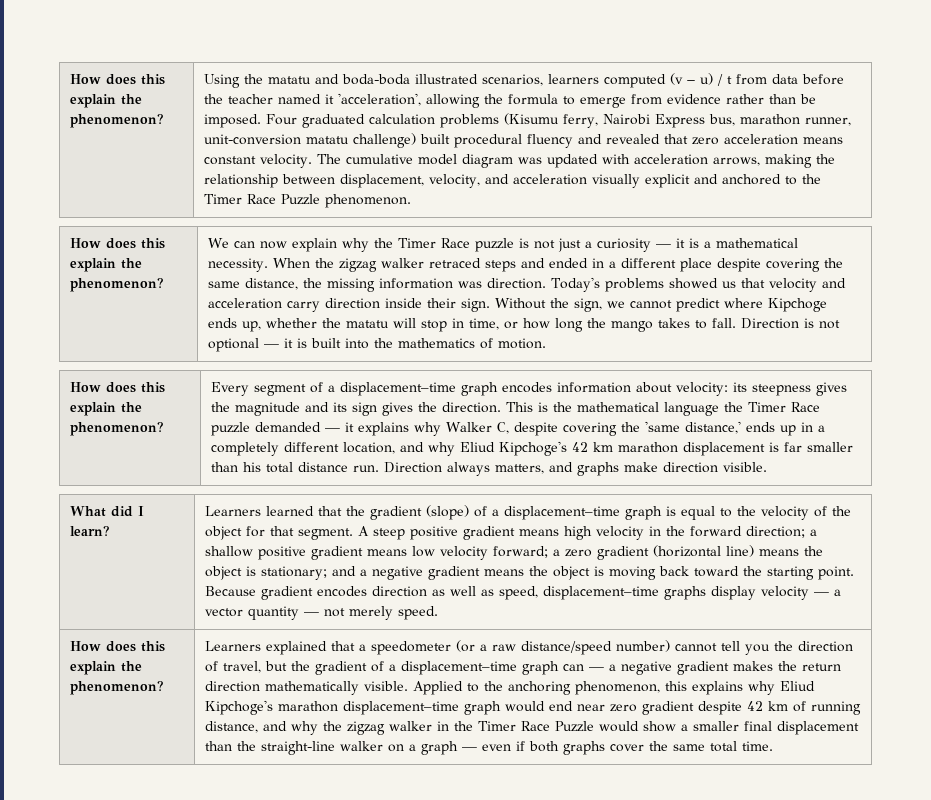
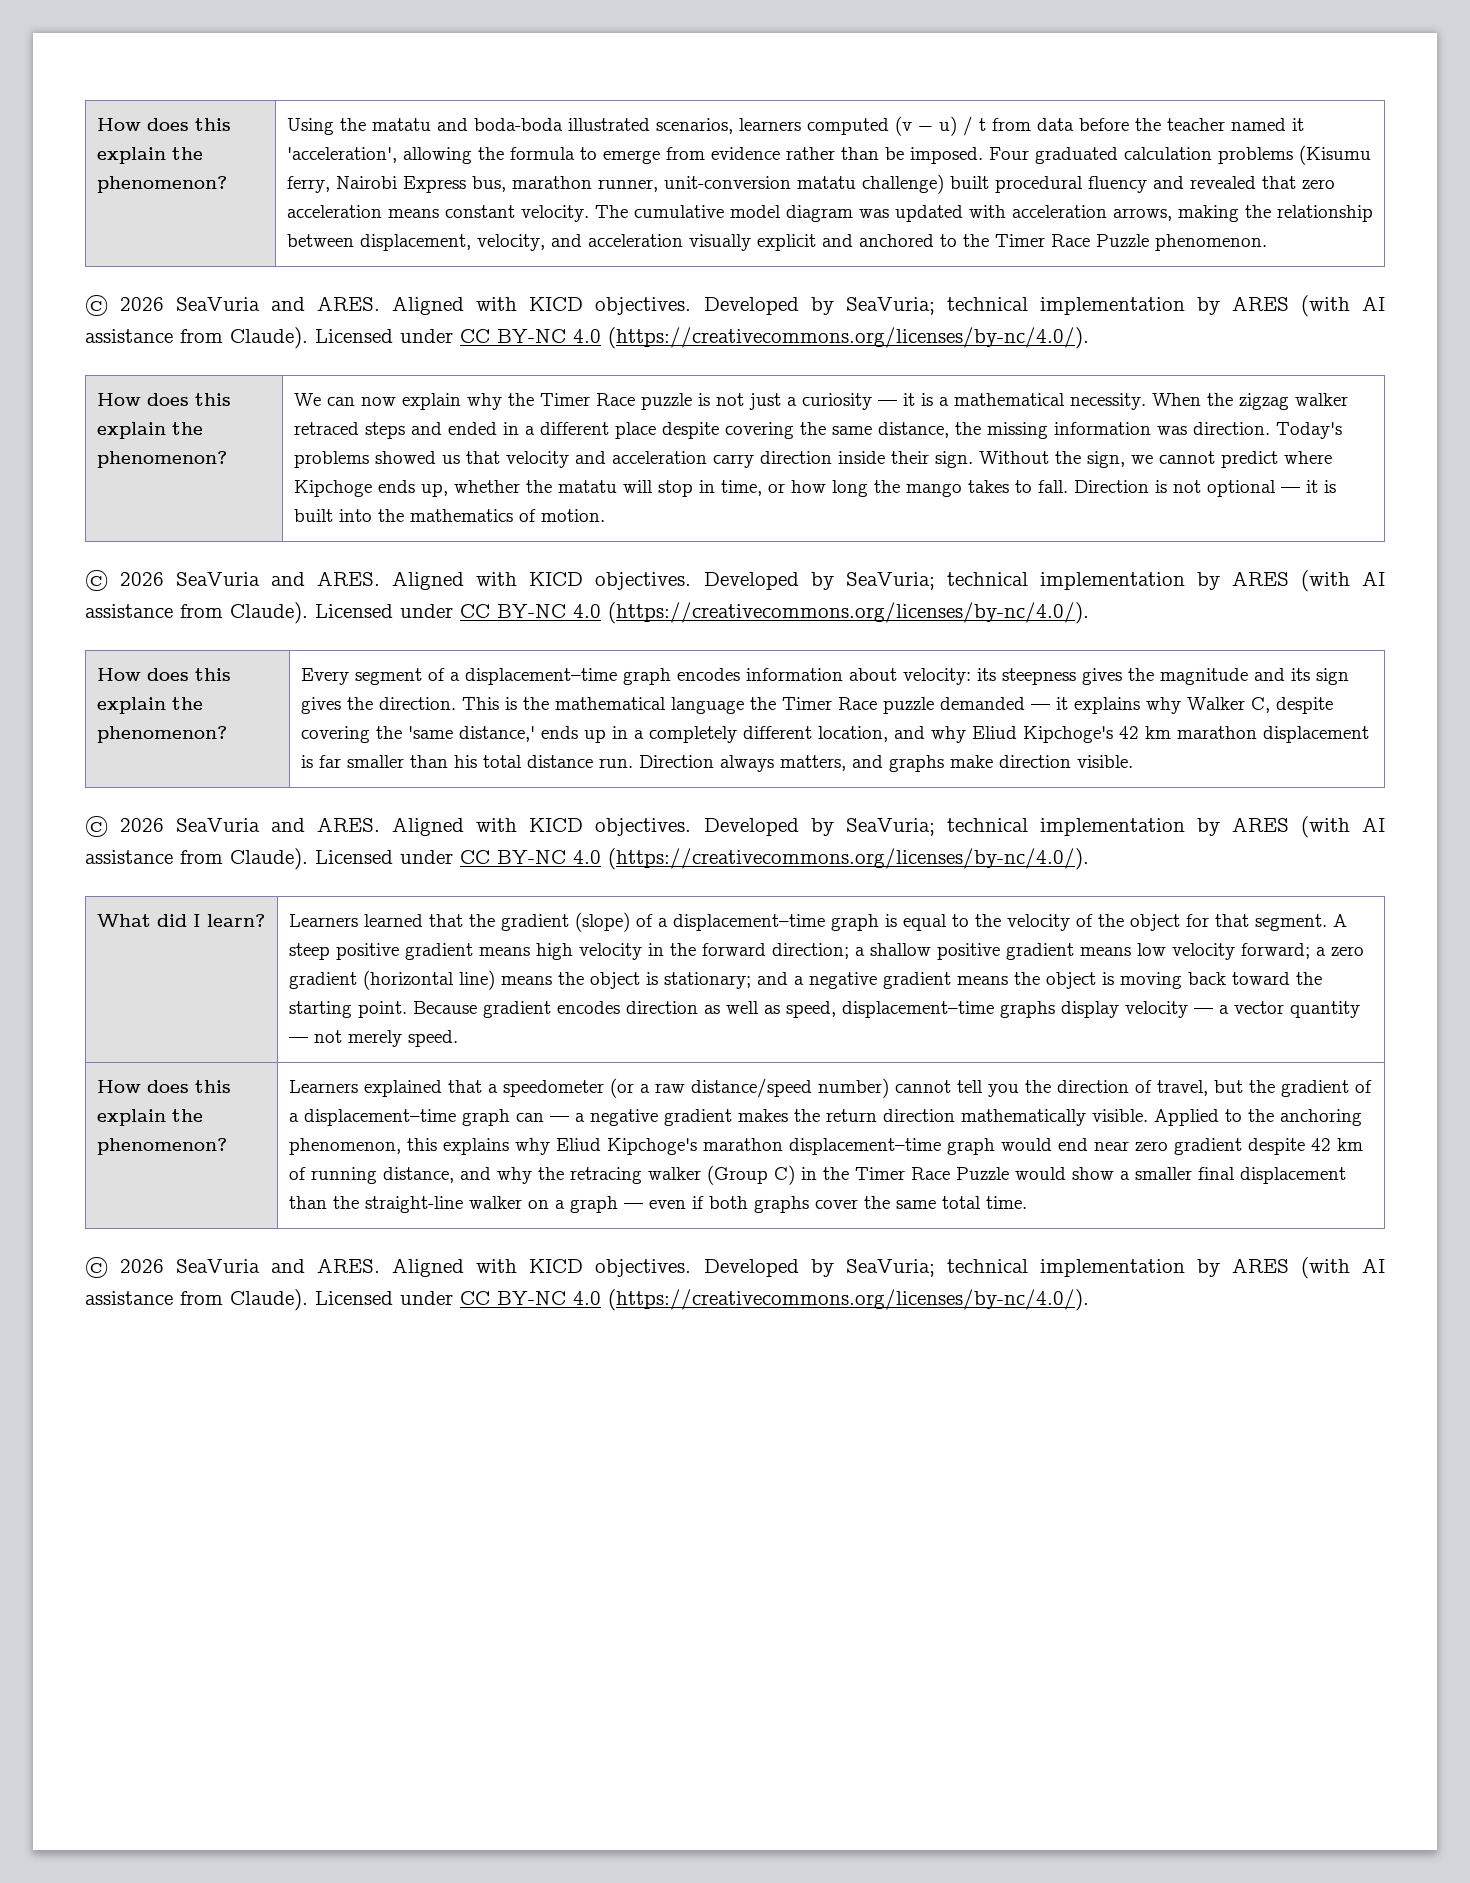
  The cumulative model diagram was updated with acceleration arrows, making the relationship between displacement, velocity, and acceleration visually explicit and anchored to the Timer Race Puzzle phenomenon.
+ © 2026 SeaVuria and ARES. Aligned with KICD objectives. Developed by SeaVuria; technical implementation by ARES (with AI assistance from Claude). Licensed under CC BY-NC 4.0 (https://creativecommons.org/licenses/by-nc/4.0/).
  Direction is not optional — it is built into the mathematics of motion.
+ © 2026 SeaVuria and ARES. Aligned with KICD objectives. Developed by SeaVuria; technical implementation by ARES (with AI assistance from Claude). Licensed under CC BY-NC 4.0 (https://creativecommons.org/licenses/by-nc/4.0/).
  Direction always matters, and graphs make direction visible.
+ © 2026 SeaVuria and ARES. Aligned with KICD objectives. Developed by SeaVuria; technical implementation by ARES (with AI assistance from Claude). Licensed under CC BY-NC 4.0 (https://creativecommons.org/licenses/by-nc/4.0/).
- Applied to the anchoring phenomenon, this explains why Eliud Kipchoge's marathon displacement–time graph would end near zero gradient despite 42 km of running distance, and why the zigzag walker in the Timer Race Puzzle would show a smaller final displacement than the straight-line walker on a graph — even if both graphs cover the same total time.
+ Applied to the anchoring phenomenon, this explains why Eliud Kipchoge's marathon displacement–time graph would end near zero gradient despite 42 km of running distance, and why the retracing walker (Group C) in the Timer Race Puzzle would show a smaller final displacement than the straight-line walker on a graph — even if both graphs cover the same total time.
+ © 2026 SeaVuria and ARES. Aligned with KICD objectives. Developed by SeaVuria; technical implementation by ARES (with AI assistance from Claude). Licensed under CC BY-NC 4.0 (https://creativecommons.org/licenses/by-nc/4.0/).

